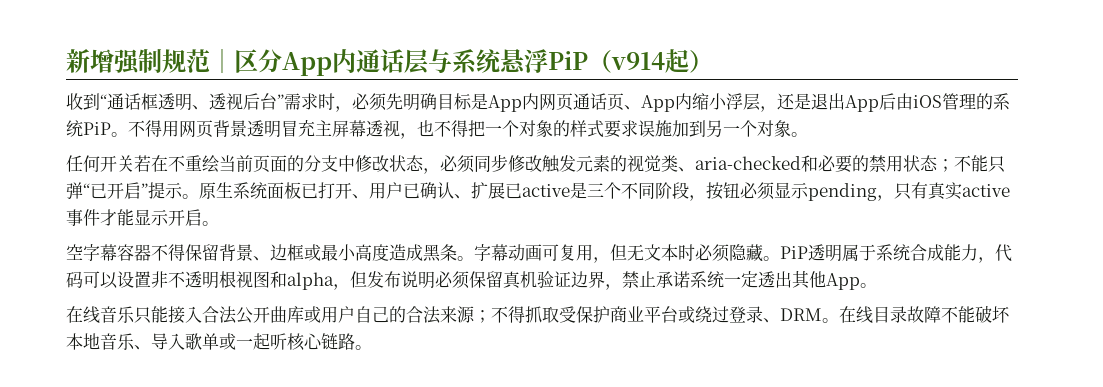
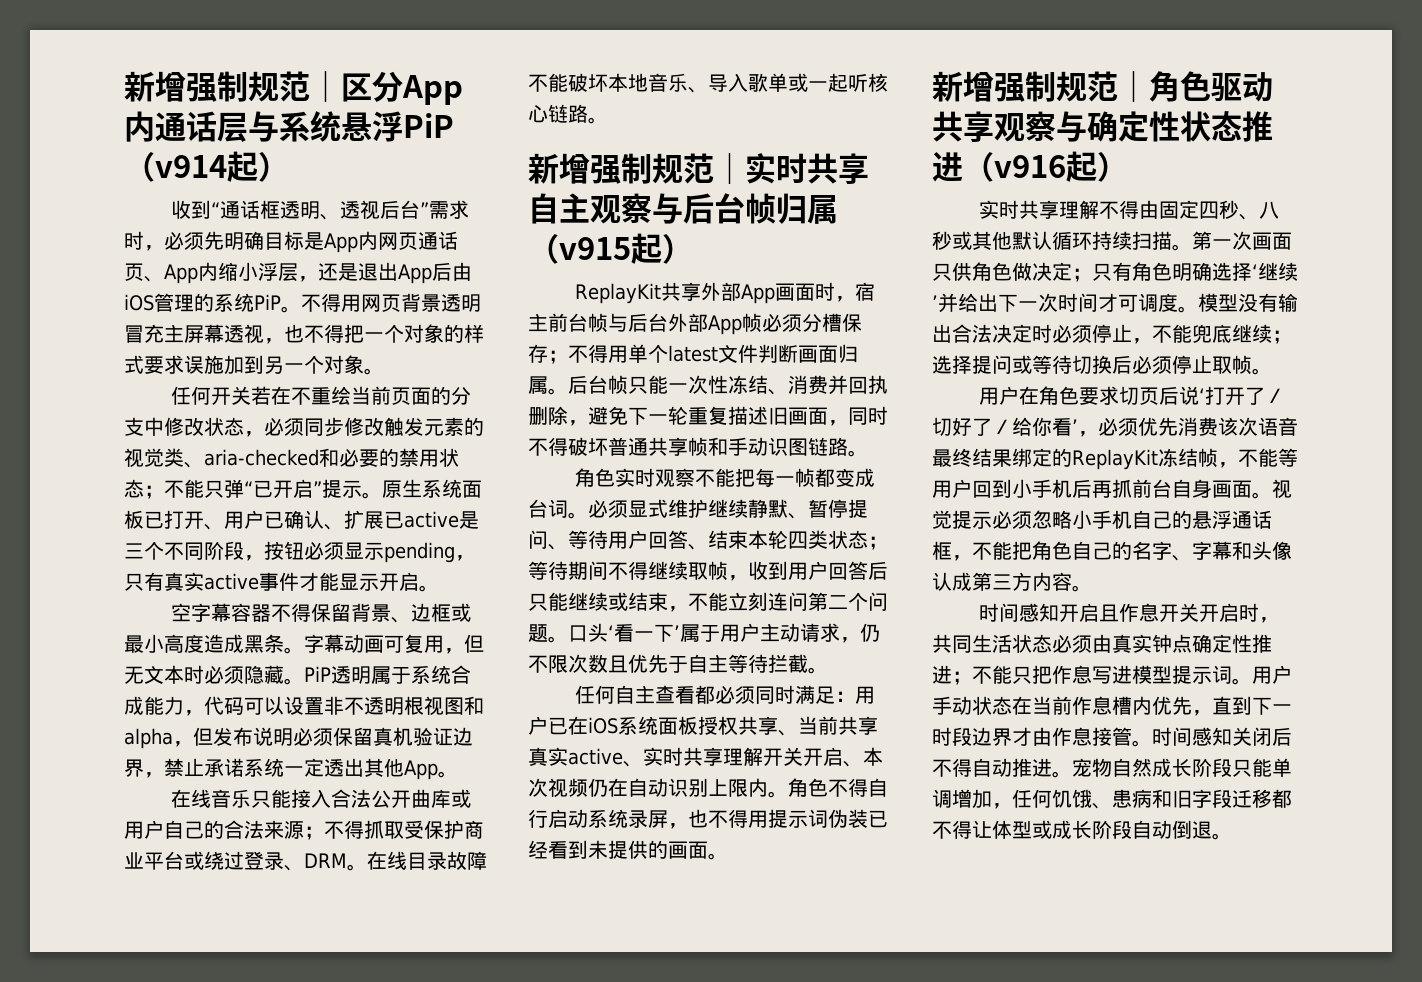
+ 新增强制规范｜实时共享自主观察与后台帧归属（v915起）
+ ReplayKit共享外部App画面时，宿主前台帧与后台外部App帧必须分槽保存；不得用单个latest文件判断画面归属。后台帧只能一次性冻结、消费并回执删除，避免下一轮重复描述旧画面，同时不得破坏普通共享帧和手动识图链路。
+ 角色实时观察不能把每一帧都变成台词。必须显式维护继续静默、暂停提问、等待用户回答、结束本轮四类状态；等待期间不得继续取帧，收到用户回答后只能继续或结束，不能立刻连问第二个问题。口头‘看一下’属于用户主动请求，仍不限次数且优先于自主等待拦截。
+ 任何自主查看都必须同时满足：用户已在iOS系统面板授权共享、当前共享真实active、实时共享理解开关开启、本次视频仍在自动识别上限内。角色不得自行启动系统录屏，也不得用提示词伪装已经看到未提供的画面。
+ 新增强制规范｜角色驱动共享观察与确定性状态推进（v916起）
+ 实时共享理解不得由固定四秒、八秒或其他默认循环持续扫描。第一次画面只供角色做决定；只有角色明确选择‘继续’并给出下一次时间才可调度。模型没有输出合法决定时必须停止，不能兜底继续；选择提问或等待切换后必须停止取帧。
+ 用户在角色要求切页后说‘打开了／切好了／给你看’，必须优先消费该次语音最终结果绑定的ReplayKit冻结帧，不能等用户回到小手机后再抓前台自身画面。视觉提示必须忽略小手机自己的悬浮通话框，不能把角色自己的名字、字幕和头像认成第三方内容。
+ 时间感知开启且作息开关开启时，共同生活状态必须由真实钟点确定性推进；不能只把作息写进模型提示词。用户手动状态在当前作息槽内优先，直到下一时段边界才由作息接管。时间感知关闭后不得自动推进。宠物自然成长阶段只能单调增加，任何饥饿、患病和旧字段迁移都不得让体型或成长阶段自动倒退。

